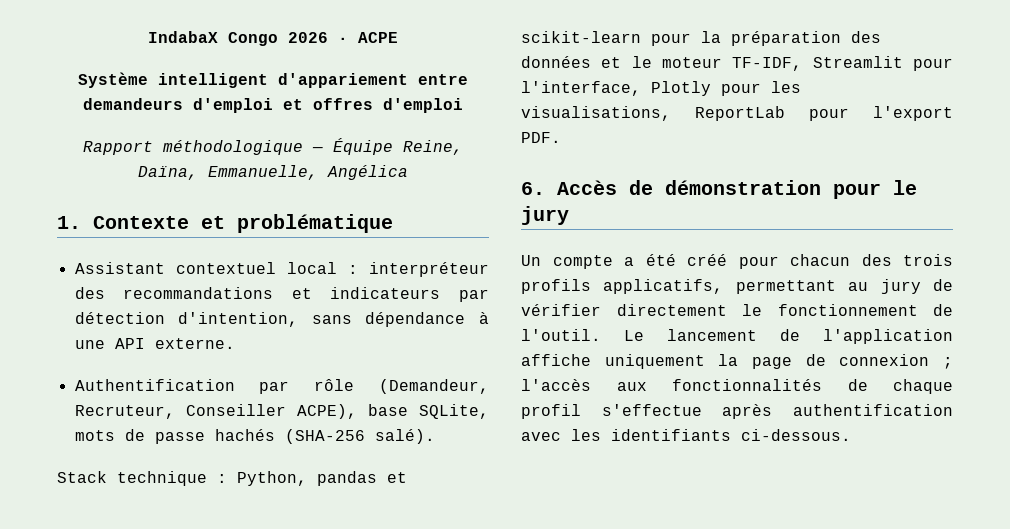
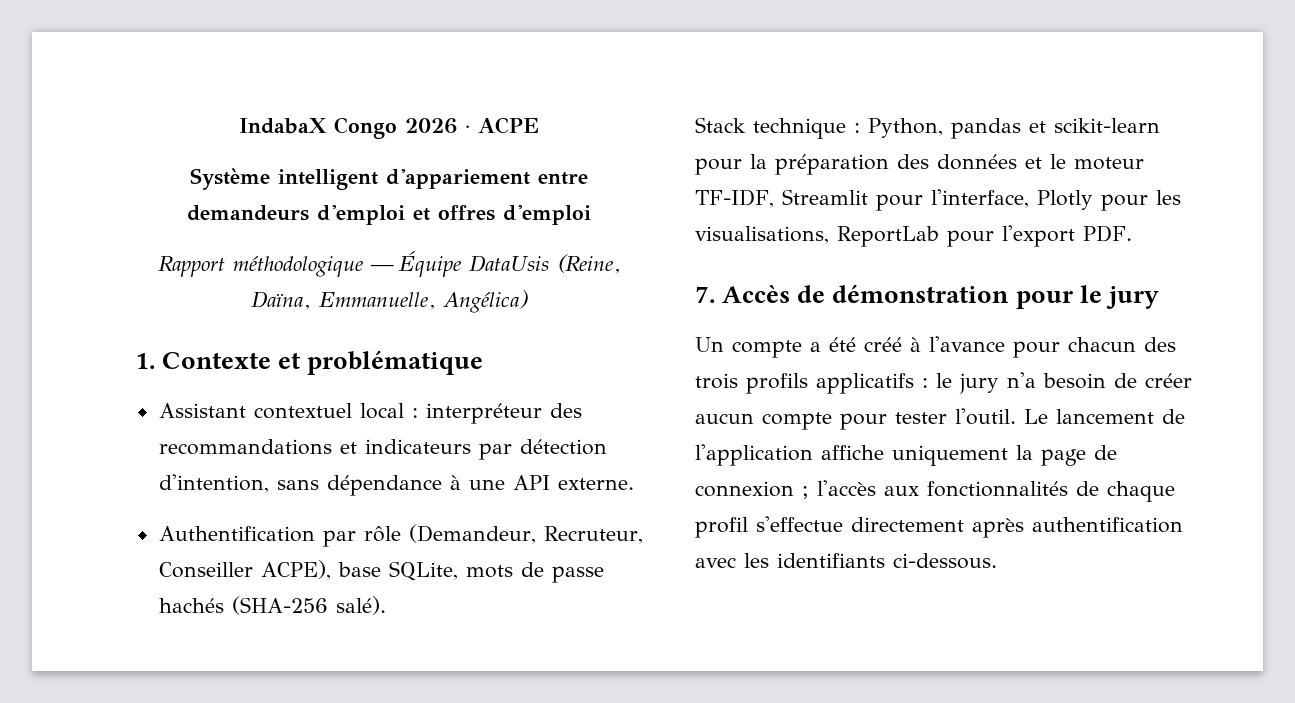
- Rapport méthodologique — Équipe Reine, Daïna, Emmanuelle, Angélica
+ Rapport méthodologique — Équipe DataUsis (Reine, Daïna, Emmanuelle, Angélica)
- 6. Accès de démonstration pour le jury
+ 7. Accès de démonstration pour le jury
- Un compte a été créé pour chacun des trois profils applicatifs, permettant au jury de vérifier directement le fonctionnement de l'outil.
+ Un compte a été créé à l'avance pour chacun des trois profils applicatifs : le jury n'a besoin de créer aucun compte pour tester l'outil.
- Le lancement de l'application affiche uniquement la page de connexion ; l'accès aux fonctionnalités de chaque profil s'effectue après authentification avec les identifiants ci-dessous.
+ Le lancement de l'application affiche uniquement la page de connexion ; l'accès aux fonctionnalités de chaque profil s'effectue directement après authentification avec les identifiants ci-dessous.

